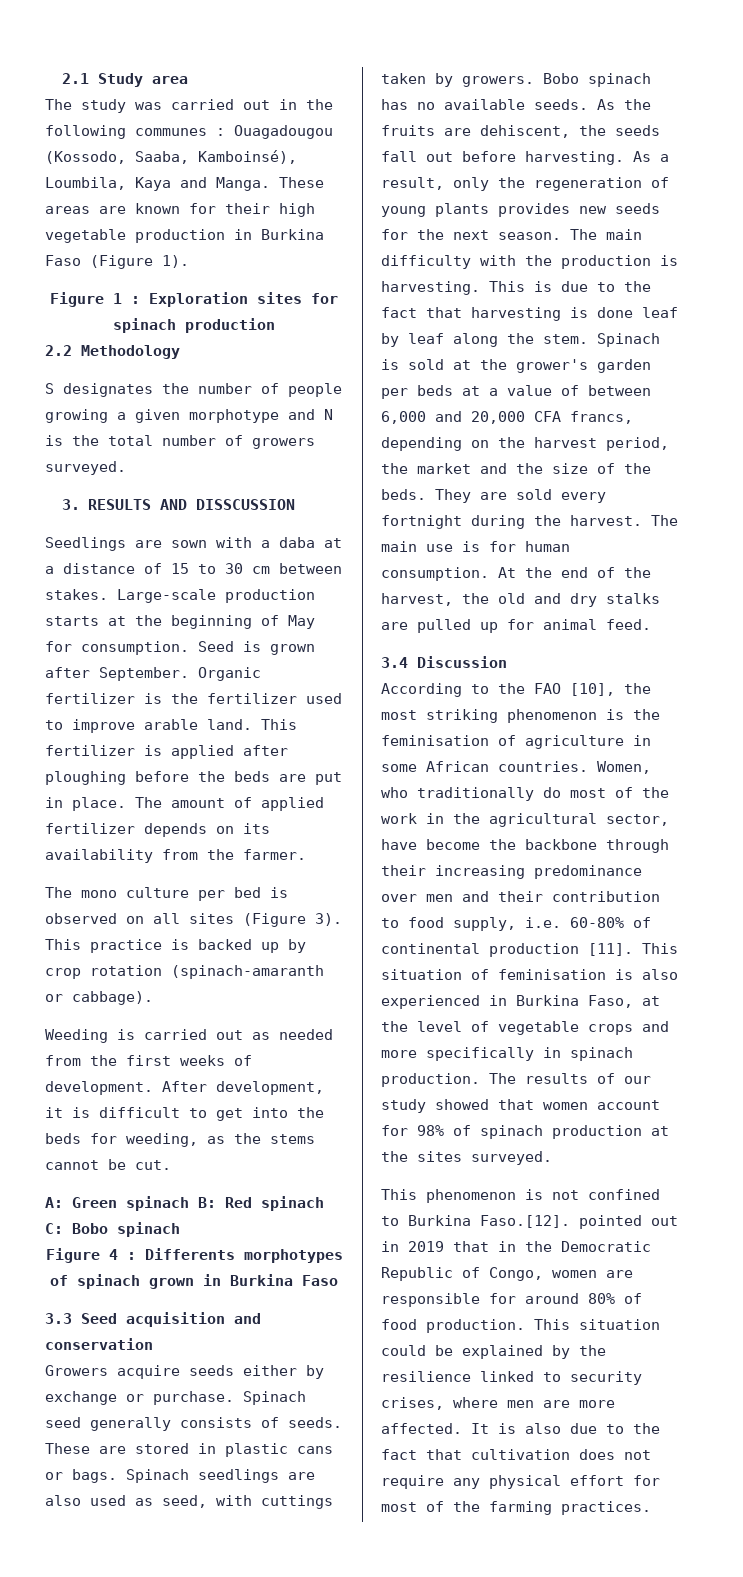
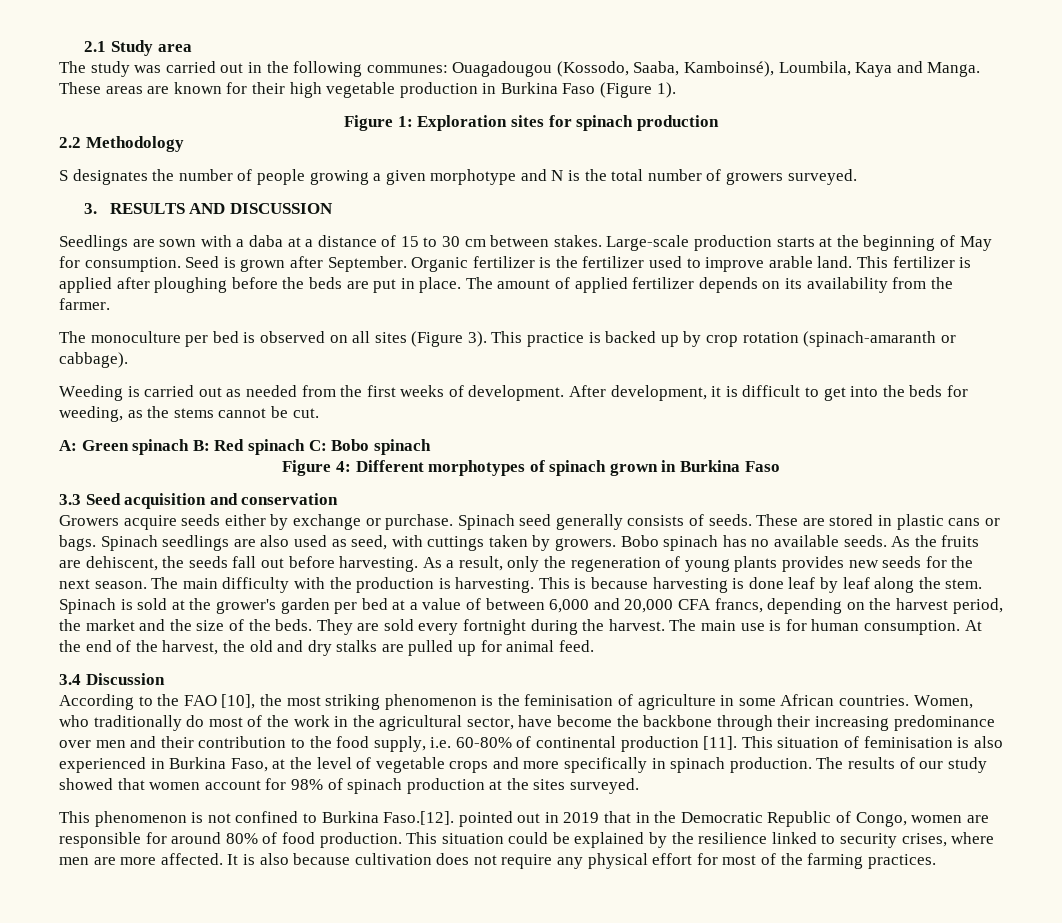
- The study was carried out in the following communes : Ouagadougou (Kossodo, Saaba, Kamboinsé), Loumbila, Kaya and Manga.
+ The study was carried out in the following communes: Ouagadougou (Kossodo, Saaba, Kamboinsé), Loumbila, Kaya and Manga.
- Figure 1 : Exploration sites for spinach production
+ Figure 1: Exploration sites for spinach production
- 3. RESULTS AND DISSCUSSION
+ 3. RESULTS AND DISCUSSION
- The mono culture per bed is observed on all sites (Figure 3).
+ The monoculture per bed is observed on all sites (Figure 3).
- Figure 4 : Differents morphotypes of spinach grown in Burkina Faso
+ Figure 4: Different morphotypes of spinach grown in Burkina Faso
- This is due to the fact that harvesting is done leaf by leaf along the stem.
+ This is because harvesting is done leaf by leaf along the stem.
- Spinach is sold at the grower's garden per beds at a value of between 6,000 and 20,000 CFA francs, depending on the harvest period, the market and the size of the beds.
+ Spinach is sold at the grower's garden per bed at a value of between 6,000 and 20,000 CFA francs, depending on the harvest period, the market and the size of the beds.
- Women, who traditionally do most of the work in the agricultural sector, have become the backbone through their increasing predominance over men and their contribution to food supply, i.e. 60-80% of continental production [11].
+ Women, who traditionally do most of the work in the agricultural sector, have become the backbone through their increasing predominance over men and their contribution to the food supply, i.e. 60-80% of continental production [11].
- It is also due to the fact that cultivation does not require any physical effort for most of the farming practices.
+ It is also because cultivation does not require any physical effort for most of the farming practices.

